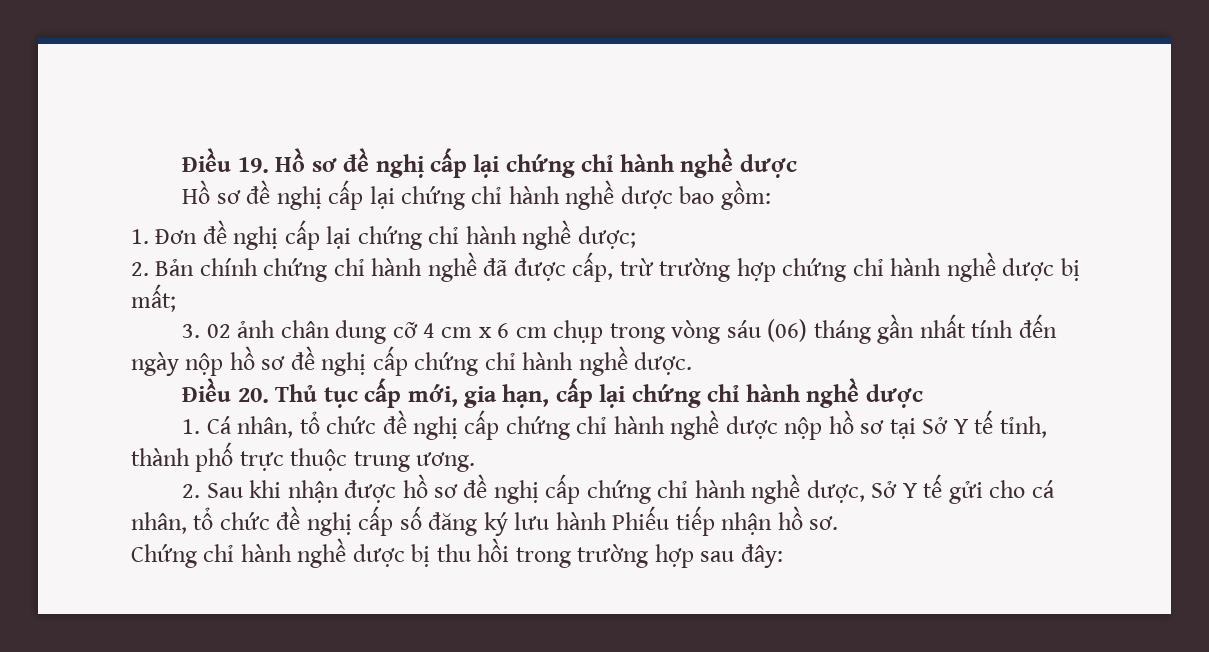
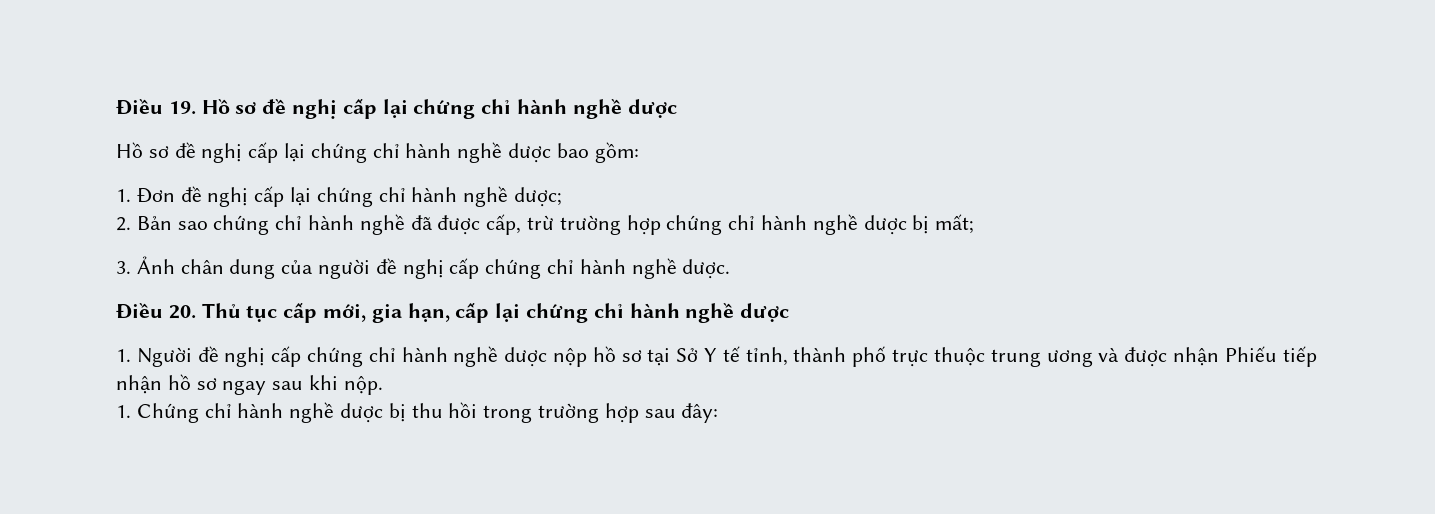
- 2. Bản chính chứng chỉ hành nghề đã được cấp, trừ trường hợp chứng chỉ hành nghề dược bị mất;
+ 2. Bản sao chứng chỉ hành nghề đã được cấp, trừ trường hợp chứng chỉ hành nghề dược bị mất;
- 3. 02 ảnh chân dung cỡ 4 cm x 6 cm chụp trong vòng sáu (06) tháng gần nhất tính đến ngày nộp hồ sơ đề nghị cấp chứng chỉ hành nghề dược.
+ 3. Ảnh chân dung của người đề nghị cấp chứng chỉ hành nghề dược.
- 1. Cá nhân, tổ chức đề nghị cấp chứng chỉ hành nghề dược nộp hồ sơ tại Sở Y tế tỉnh, thành phố trực thuộc trung ương.
- 2. Sau khi nhận được hồ sơ đề nghị cấp chứng chỉ hành nghề dược, Sở Y tế gửi cho cá nhân, tổ chức đề nghị cấp số đăng ký lưu hành Phiếu tiếp nhận hồ sơ.
- Chứng chỉ hành nghề dược bị thu hồi trong trường hợp sau đây:
+ 1. Người đề nghị cấp chứng chỉ hành nghề dược nộp hồ sơ tại Sở Y tế tỉnh, thành phố trực thuộc trung ương và được nhận Phiếu tiếp nhận hồ sơ ngay sau khi nộp.
+ 1. Chứng chỉ hành nghề dược bị thu hồi trong trường hợp sau đây:

